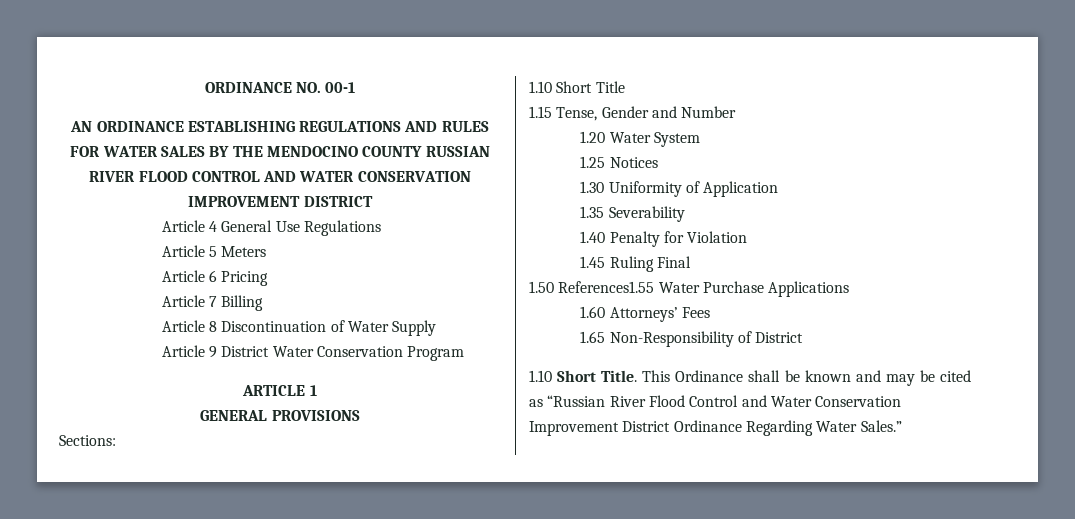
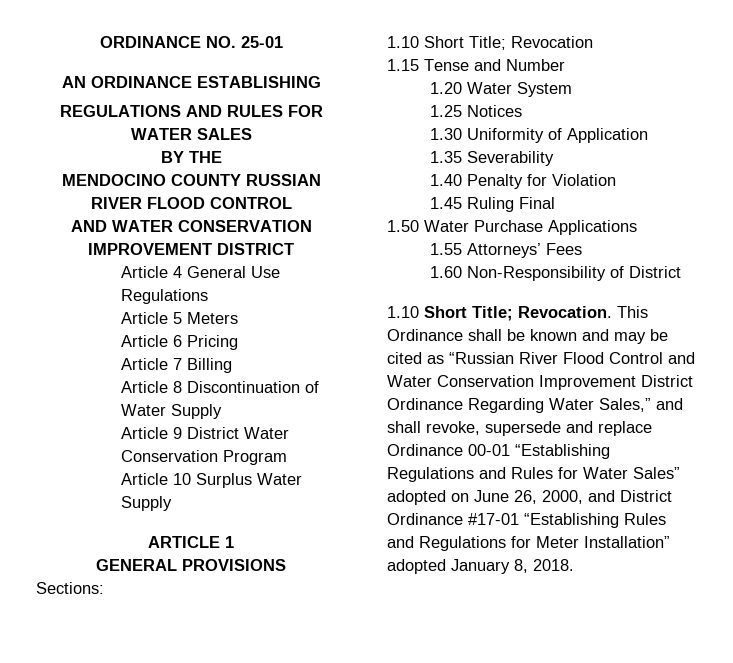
- ORDINANCE NO. 00-1
+ ORDINANCE NO. 25-01
- AN ORDINANCE ESTABLISHING REGULATIONS AND RULES FOR WATER SALES BY THE MENDOCINO COUNTY RUSSIAN RIVER FLOOD CONTROL AND WATER CONSERVATION IMPROVEMENT DISTRICT
+ AN ORDINANCE ESTABLISHING
+ REGULATIONS AND RULES FOR WATER SALES
+ BY THE
+ MENDOCINO COUNTY RUSSIAN RIVER FLOOD CONTROL
+ AND WATER CONSERVATION IMPROVEMENT DISTRICT
+ Article 10 Surplus Water Supply
- 1.10 Short Title
+ 1.10 Short Title; Revocation
- 1.15 Tense, Gender and Number
+ 1.15 Tense and Number
- 1.50 References1.55 Water Purchase Applications
+ 1.50 Water Purchase Applications
- 1.60 Attorneys’ Fees
+ 1.55 Attorneys’ Fees
- 1.65 Non-Responsibility of District
+ 1.60 Non-Responsibility of District
- 1.10 Short Title.
+ 1.10 Short Title; Revocation.
- This Ordinance shall be known and may be cited as “Russian River Flood Control and Water Conservation Improvement District Ordinance Regarding Water Sales.”
+ This Ordinance shall be known and may be cited as “Russian River Flood Control and Water Conservation Improvement District Ordinance Regarding Water Sales,” and shall revoke, supersede and replace Ordinance 00-01 “Establishing Regulations and Rules for Water Sales” adopted on June 26, 2000, and District Ordinance #17-01 “Establishing Rules and Regulations for Meter Installation” adopted January 8, 2018.

